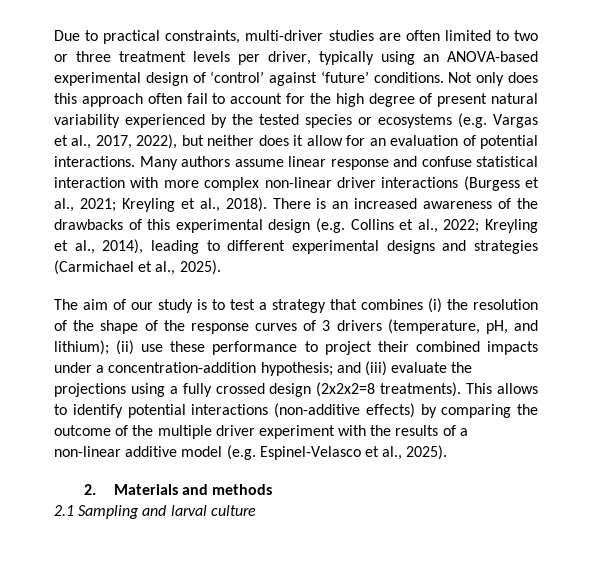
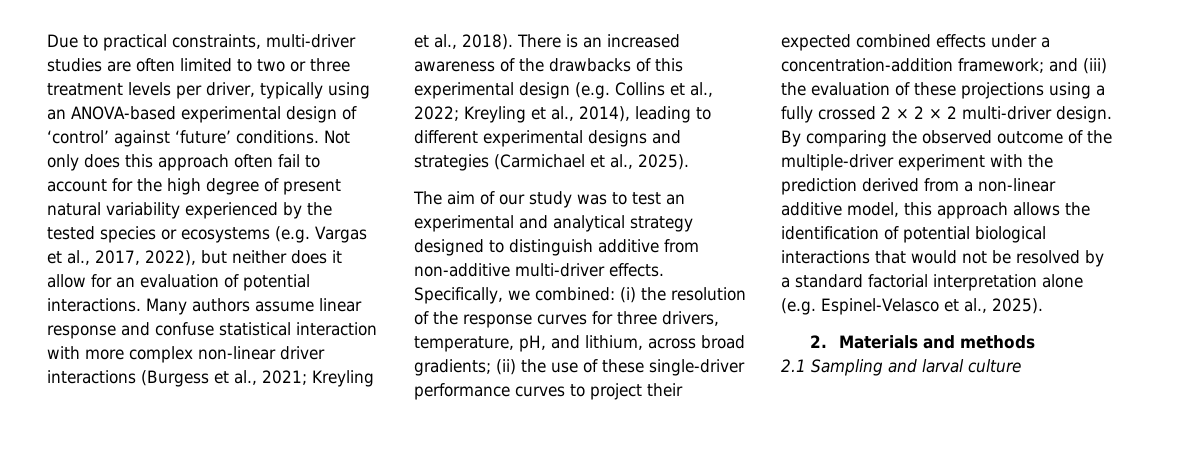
- The aim of our study is to test a strategy that combines (i) the resolution of the shape of the response curves of 3 drivers (temperature, pH, and lithium); (ii) use these performance to project their combined impacts under a concentration-addition hypothesis; and (iii) evaluate the projections using a fully crossed design (2x2x2=8 treatments). This allows to identify potential interactions (non-additive effects) by comparing the outcome of the multiple driver experiment with the results of a non-linear additive model (e.g. Espinel-Velasco et al., 2025).
+ The aim of our study was to test an experimental and analytical strategy designed to distinguish additive from non-additive multi-driver effects. Specifically, we combined: (i) the resolution of the response curves for three drivers, temperature, pH, and lithium, across broad gradients; (ii) the use of these single-driver performance curves to project their expected combined effects under a concentration-addition framework; and (iii) the evaluation of these projections using a fully crossed 2 × 2 × 2 multi-driver design. By comparing the observed outcome of the multiple-driver experiment with the prediction derived from a non-linear additive model, this approach allows the identification of potential biological interactions that would not be resolved by a standard factorial interpretation alone (e.g. Espinel-Velasco et al., 2025).

